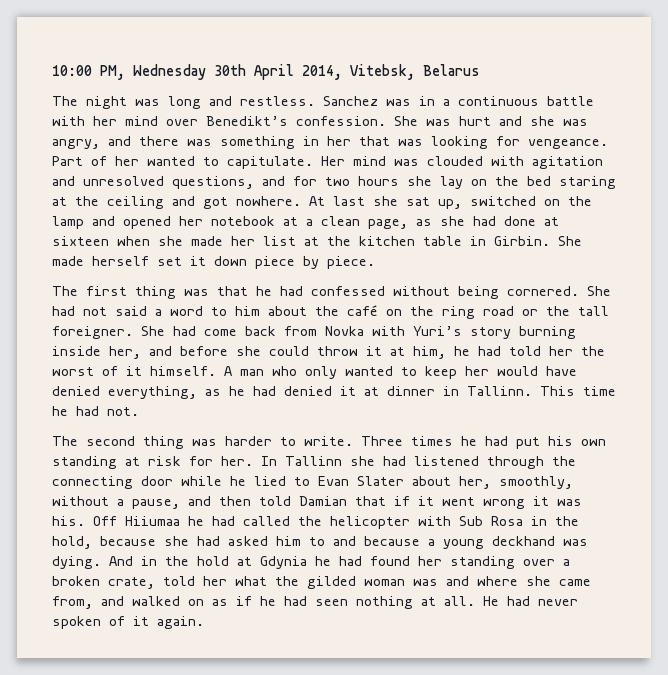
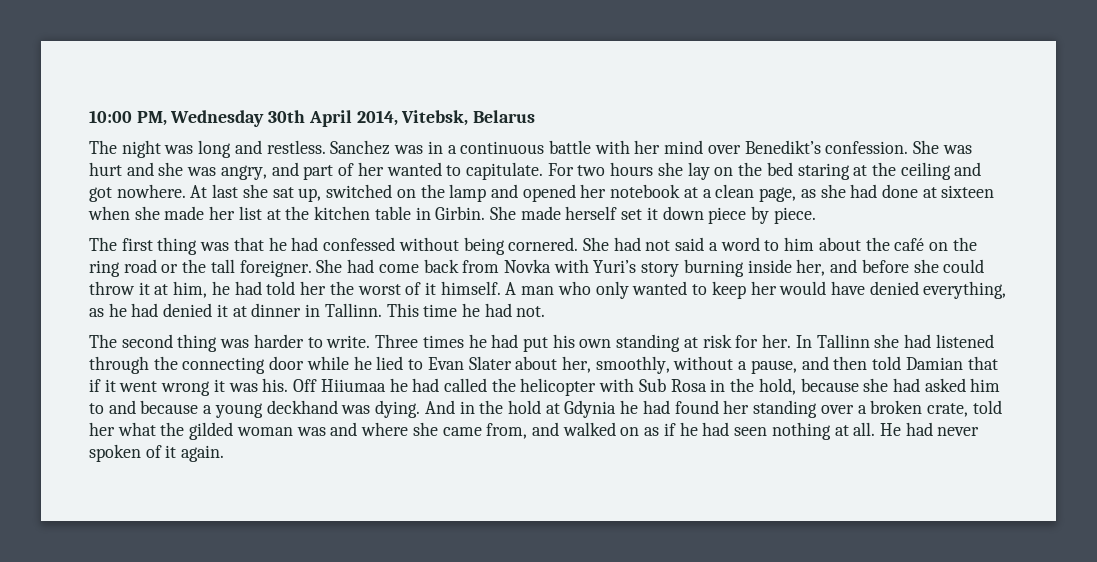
- She was hurt and she was angry, and there was something in her that was looking for vengeance. Part of her wanted to capitulate.
+ She was hurt and she was angry, and part of her wanted to capitulate.
- Her mind was clouded with agitation and unresolved questions, and for two hours she lay on the bed staring at the ceiling and got nowhere.
+ For two hours she lay on the bed staring at the ceiling and got nowhere.

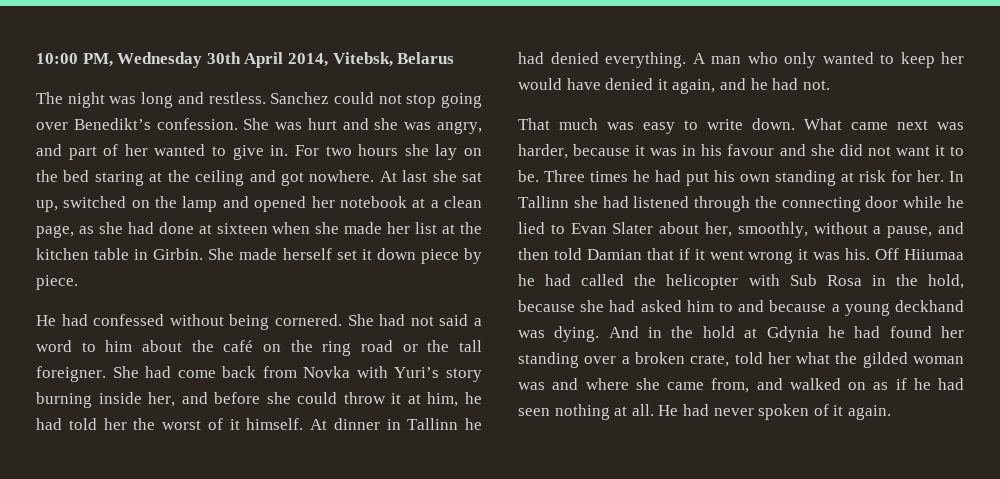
- Sanchez was in a continuous battle with her mind over Benedikt’s confession.
+ Sanchez could not stop going over Benedikt’s confession.
- She was hurt and she was angry, and part of her wanted to capitulate.
+ She was hurt and she was angry, and part of her wanted to give in.
- The first thing was that he had confessed without being cornered.
+ He had confessed without being cornered.
+ At dinner in Tallinn he had denied everything.
- A man who only wanted to keep her would have denied everything, as he had denied it at dinner in Tallinn. This time he had not.
- The second thing was harder to write.
+ A man who only wanted to keep her would have denied it again, and he had not.
+ That much was easy to write down. What came next was harder, because it was in his favour and she did not want it to be.

